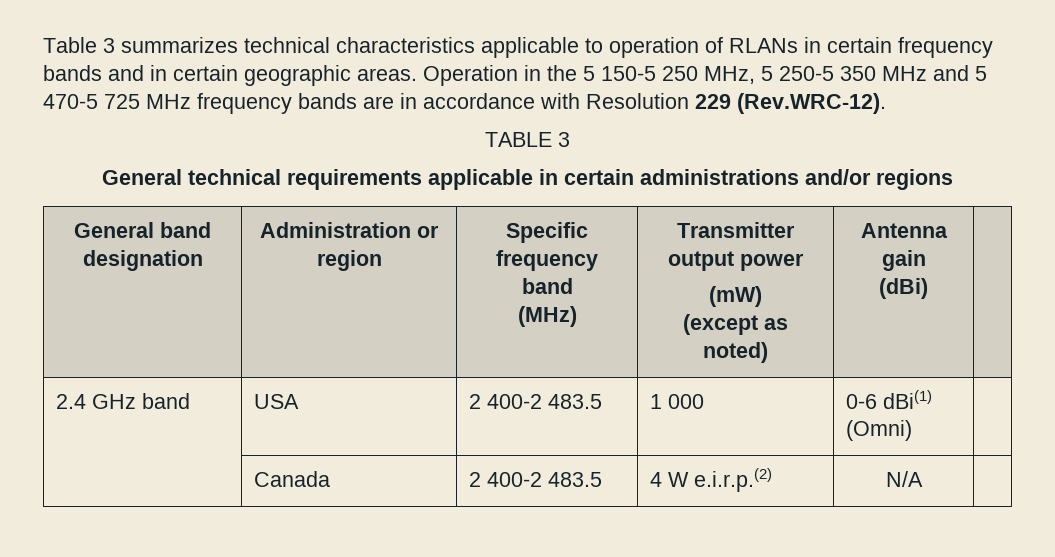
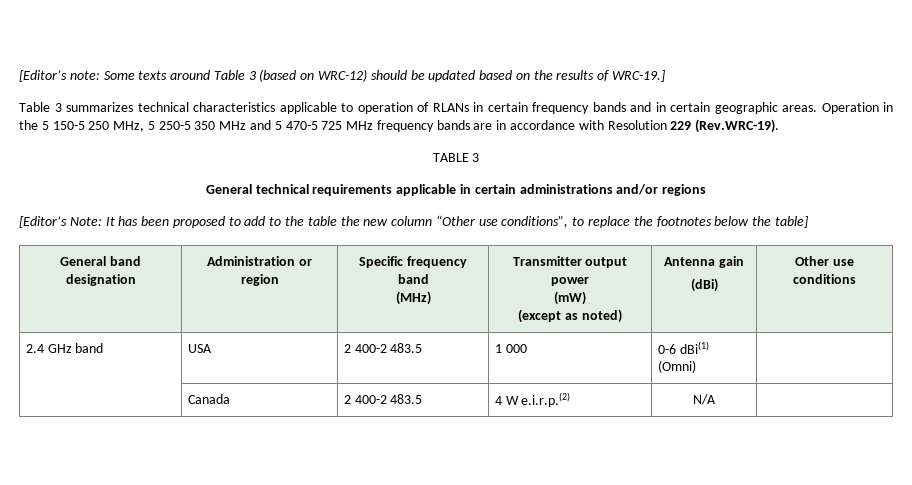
+ [Editor’s note: Some texts around Table 3 (based on WRC-12) should be updated based on the results of WRC-19.]
- Operation in the 5 150-5 250 MHz, 5 250-5 350 MHz and 5 470-5 725 MHz frequency bands are in accordance with Resolution 229 (Rev.WRC-12).
+ Operation in the 5 150-5 250 MHz, 5 250-5 350 MHz and 5 470-5 725 MHz frequency bands are in accordance with Resolution 229 (Rev.WRC-19).
+ [Editor’s Note: It has been proposed to add to the table the new column “Other use conditions”, to replace the footnotes below the table]
  General band designation | Administration or region | Specific frequency band
  (MHz) | Transmitter output power
  (mW)
  (except as noted) | Antenna gain
- (dBi) |
+ (dBi) | Other use conditions

